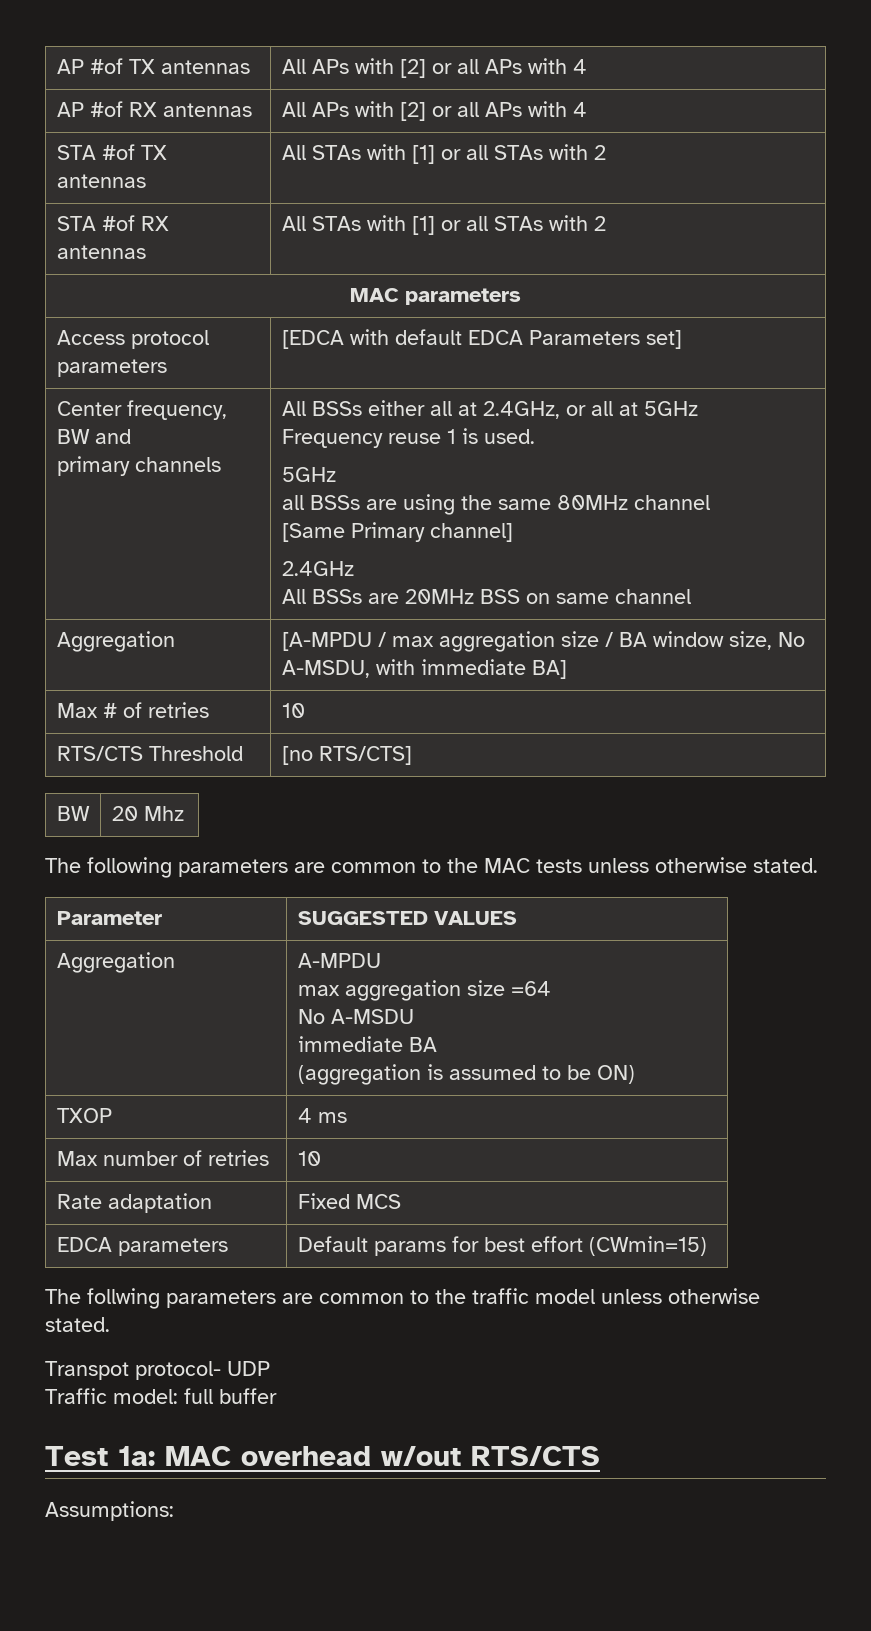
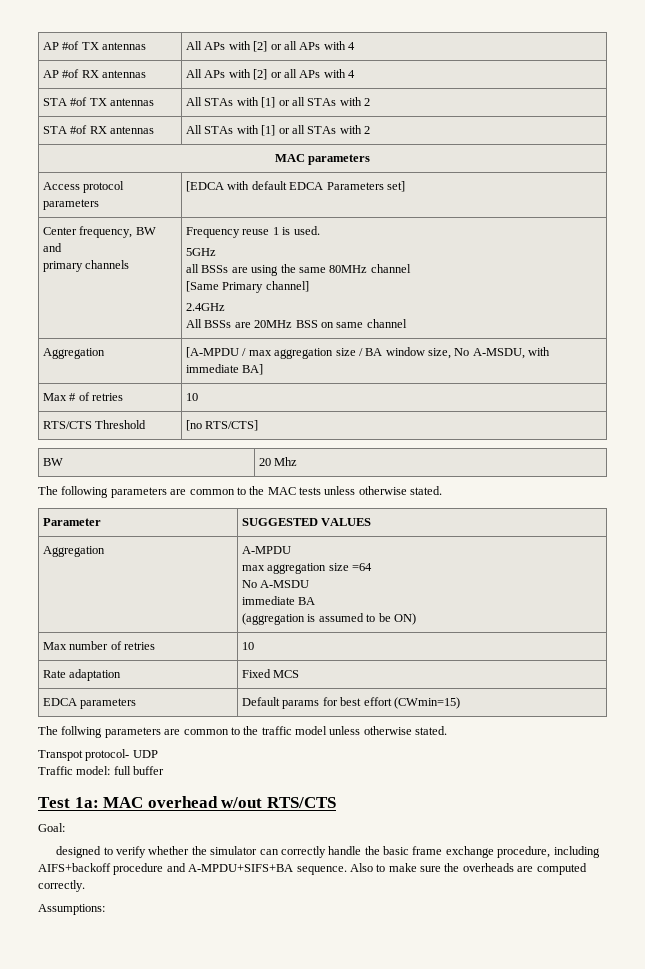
- All BSSs either all at 2.4GHz, or all at 5GHz
- TXOP | 4 ms
+ Goal:
+ designed to verify whether the simulator can correctly handle the basic frame exchange procedure, including AIFS+backoff procedure and A-MPDU+SIFS+BA sequence. Also to make sure the overheads are computed correctly.

